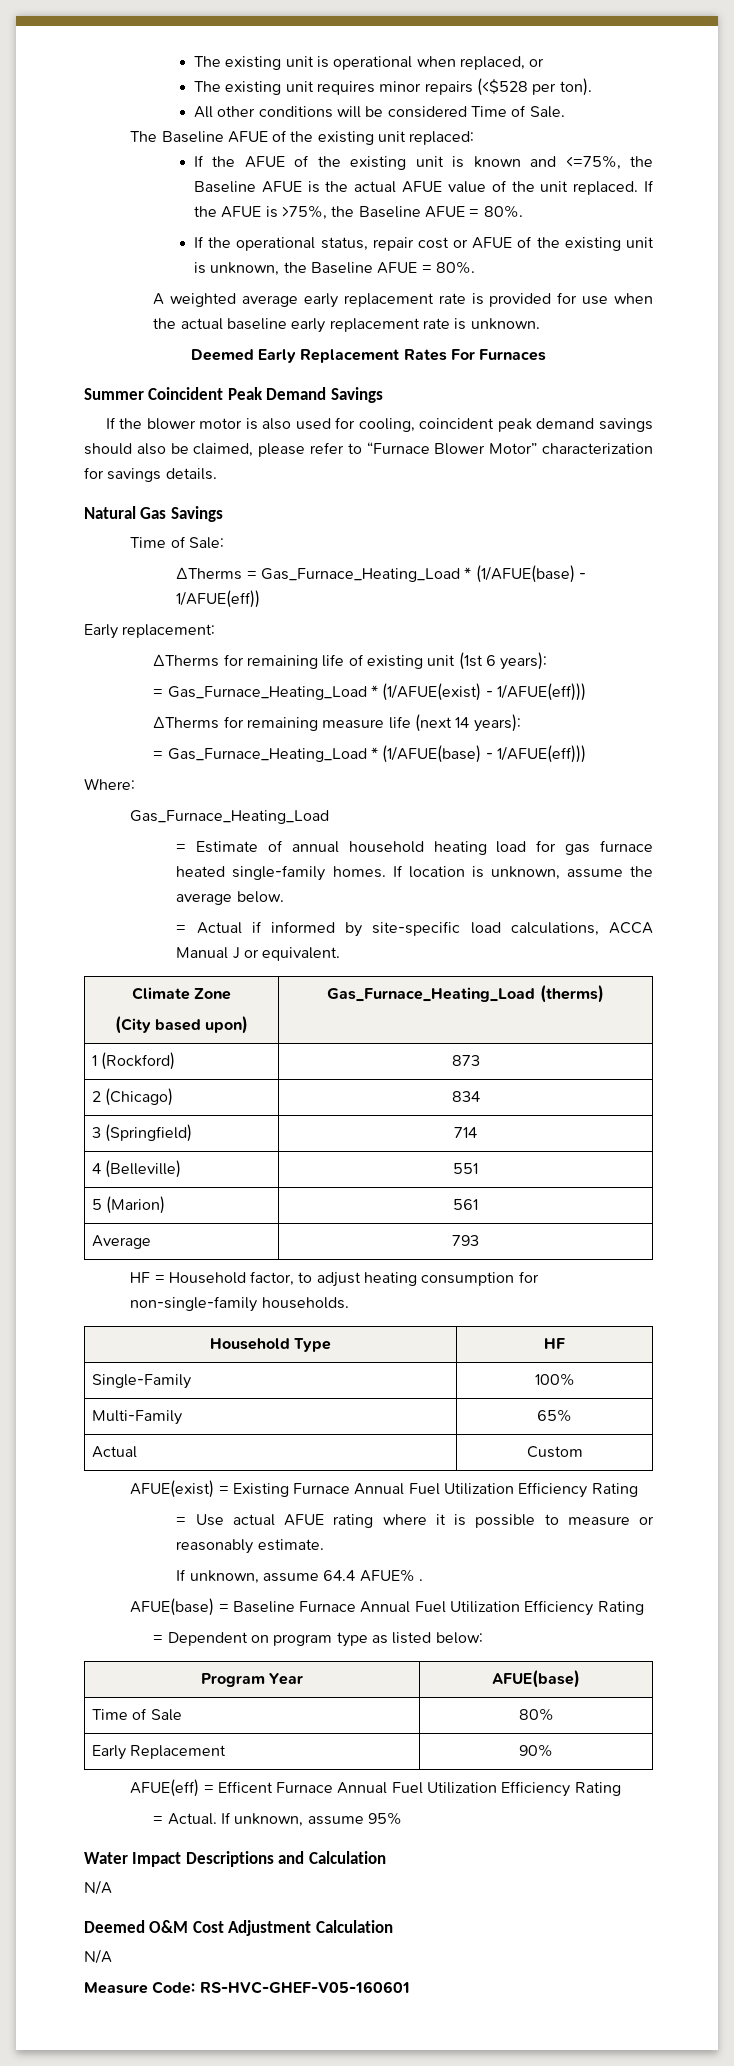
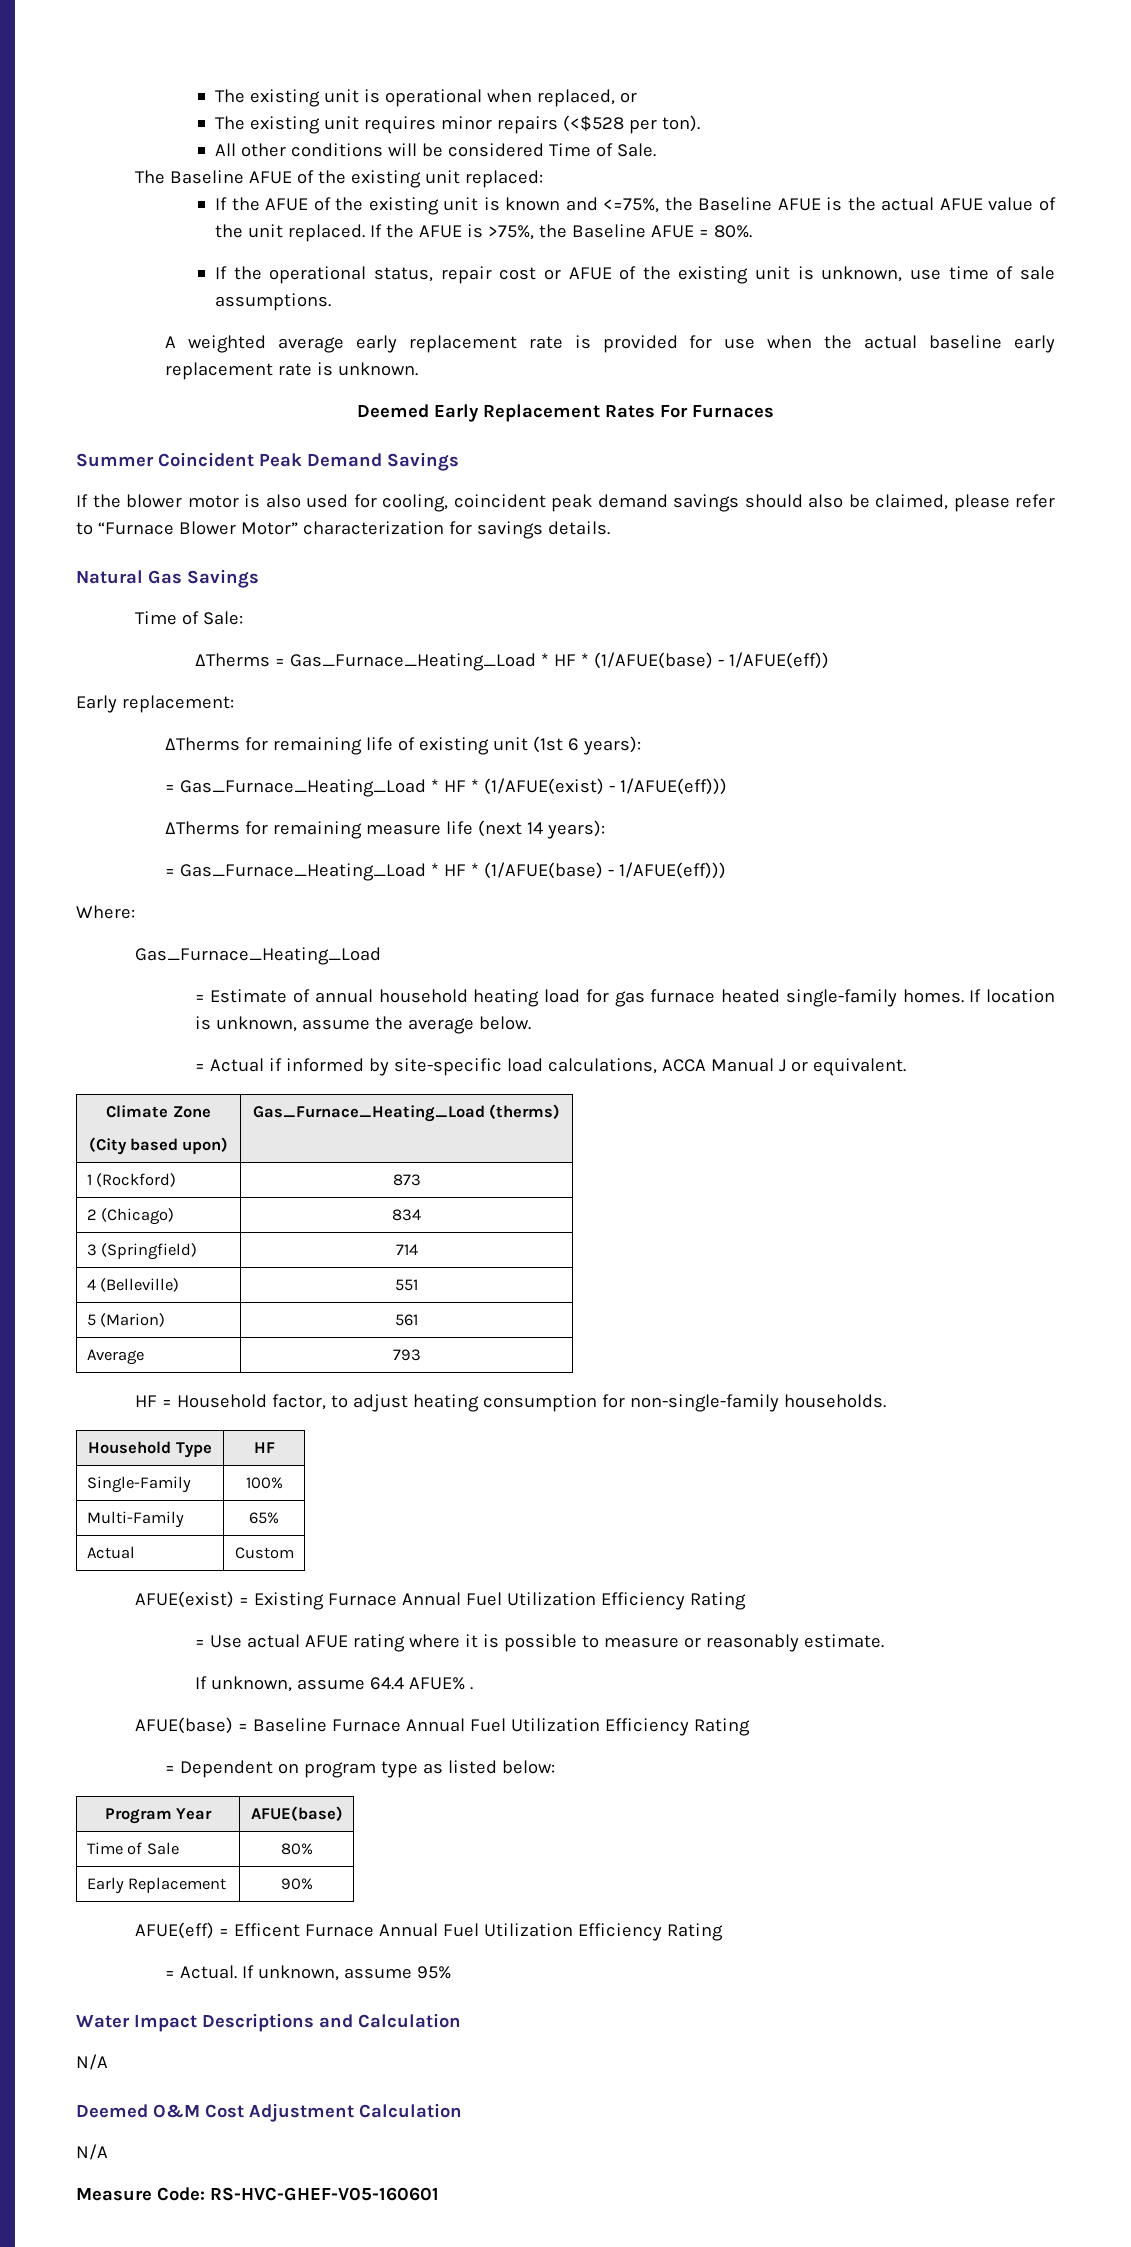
- If the operational status, repair cost or AFUE of the existing unit is unknown, the Baseline AFUE = 80%.
+ If the operational status, repair cost or AFUE of the existing unit is unknown, use time of sale assumptions.
- ΔTherms = Gas_Furnace_Heating_Load * (1/AFUE(base) - 1/AFUE(eff))
+ ΔTherms = Gas_Furnace_Heating_Load * HF * (1/AFUE(base) - 1/AFUE(eff))
- = Gas_Furnace_Heating_Load * (1/AFUE(exist) - 1/AFUE(eff)))
+ = Gas_Furnace_Heating_Load * HF * (1/AFUE(exist) - 1/AFUE(eff)))
- = Gas_Furnace_Heating_Load * (1/AFUE(base) - 1/AFUE(eff)))
+ = Gas_Furnace_Heating_Load * HF * (1/AFUE(base) - 1/AFUE(eff)))

